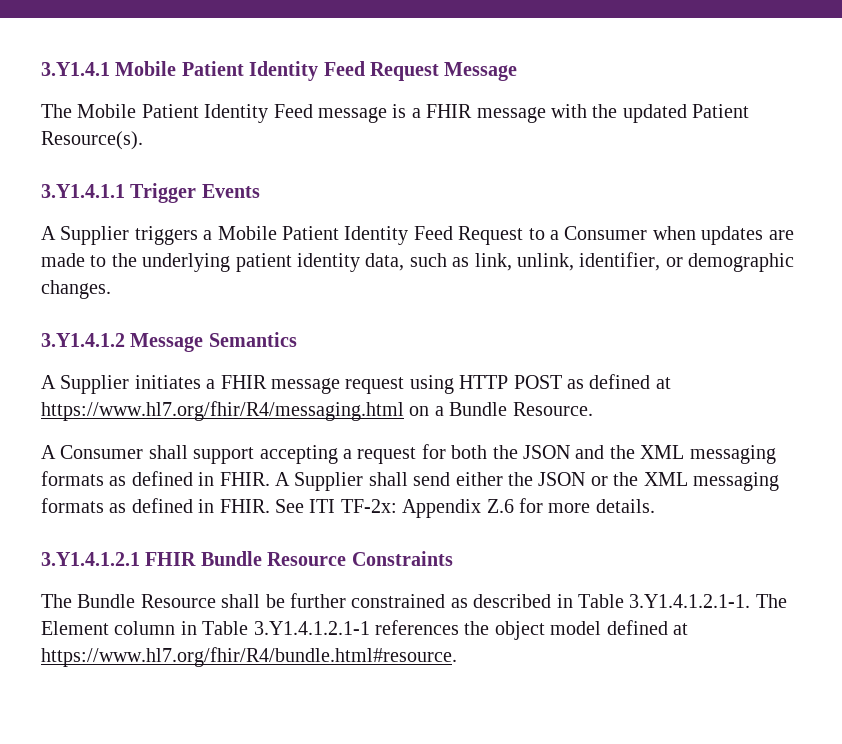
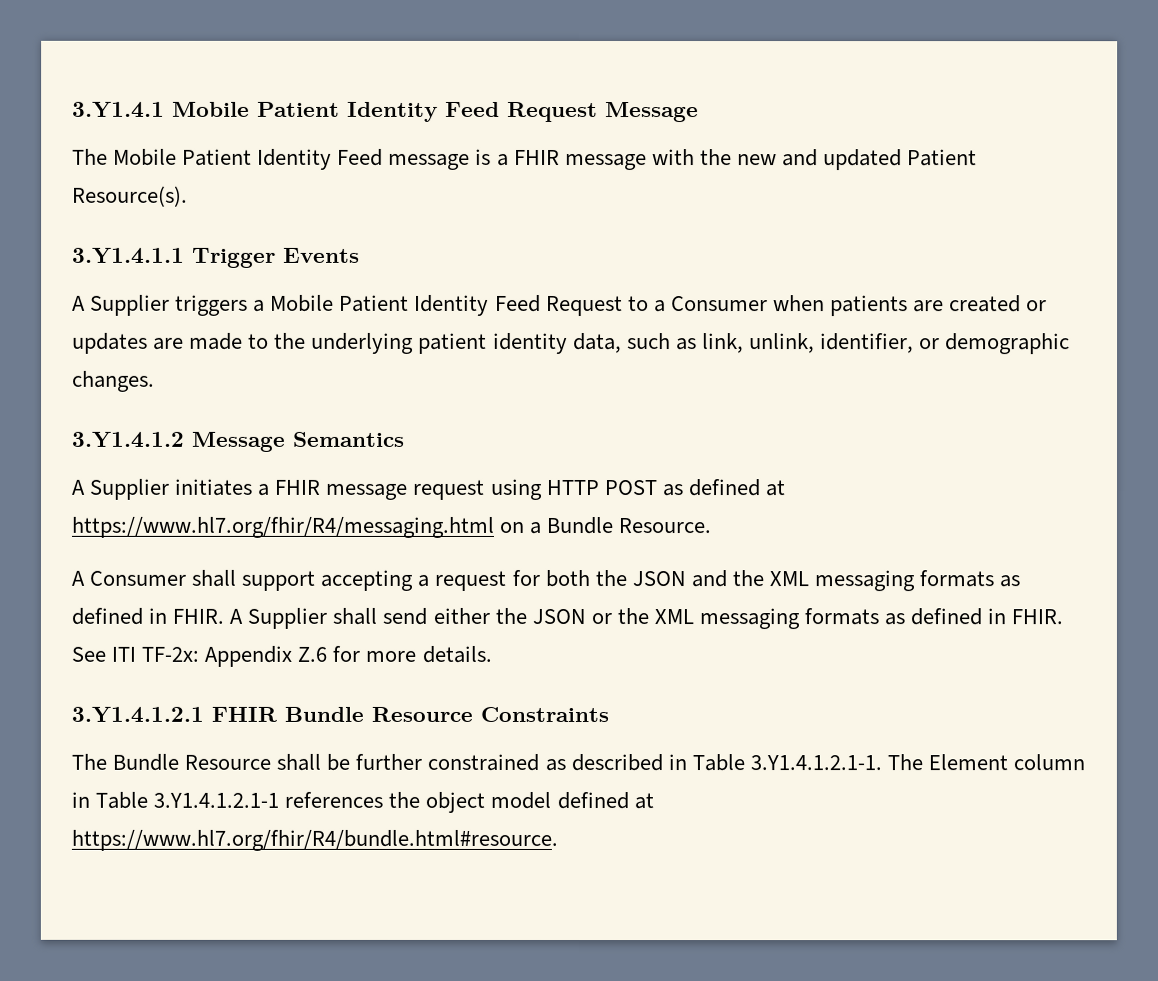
- The Mobile Patient Identity Feed message is a FHIR message with the updated Patient Resource(s).
+ The Mobile Patient Identity Feed message is a FHIR message with the new and updated Patient Resource(s).
- A Supplier triggers a Mobile Patient Identity Feed Request to a Consumer when updates are made to the underlying patient identity data, such as link, unlink, identifier, or demographic changes.
+ A Supplier triggers a Mobile Patient Identity Feed Request to a Consumer when patients are created or updates are made to the underlying patient identity data, such as link, unlink, identifier, or demographic changes.

